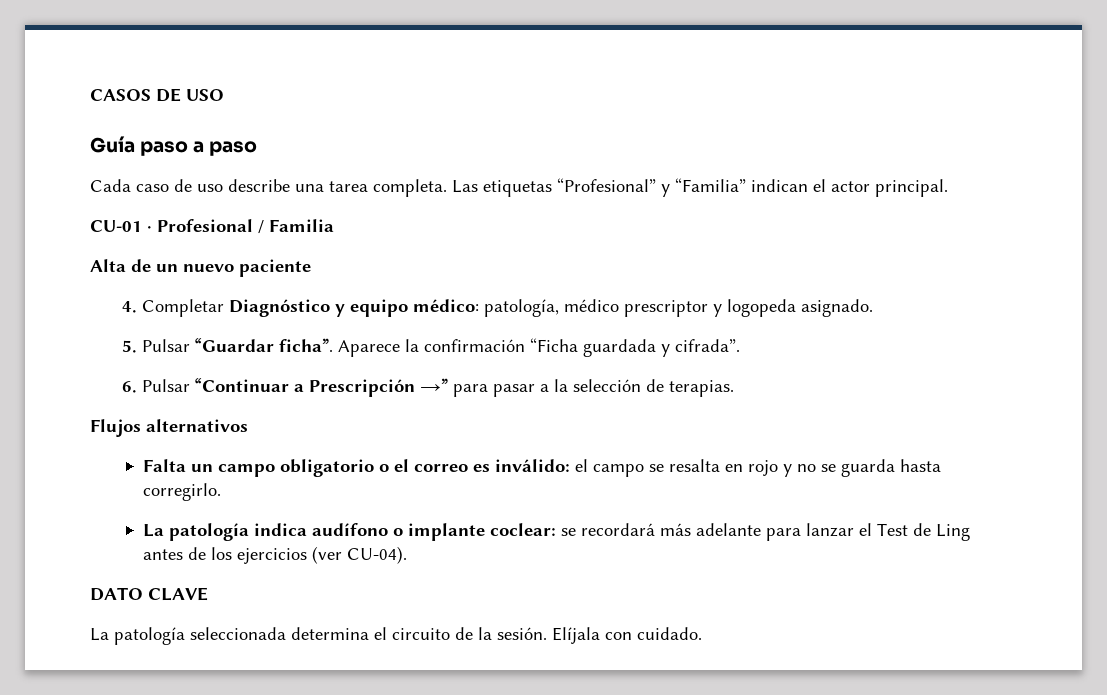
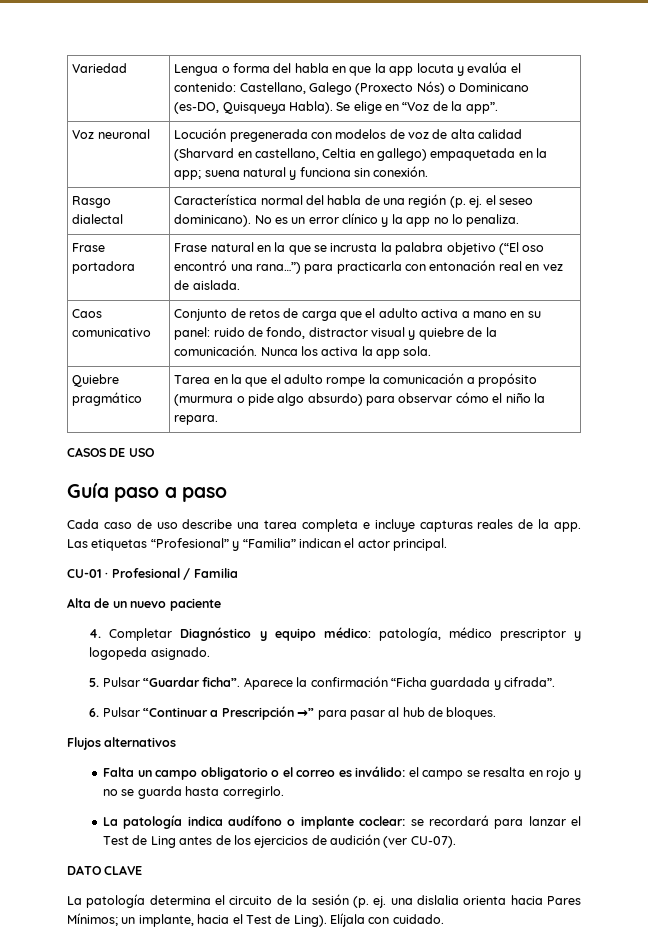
+ Variedad | Lengua o forma del habla en que la app locuta y evalúa el contenido: Castellano, Galego (Proxecto Nós) o Dominicano (es-DO, Quisqueya Habla). Se elige en “Voz de la app”.
+ Voz neuronal | Locución pregenerada con modelos de voz de alta calidad (Sharvard en castellano, Celtia en gallego) empaquetada en la app; suena natural y funciona sin conexión.
+ Rasgo dialectal | Característica normal del habla de una región (p. ej. el seseo dominicano). No es un error clínico y la app no lo penaliza.
+ Frase portadora | Frase natural en la que se incrusta la palabra objetivo (“El oso encontró una rana…”) para practicarla con entonación real en vez de aislada.
+ Caos comunicativo | Conjunto de retos de carga que el adulto activa a mano en su panel: ruido de fondo, distractor visual y quiebre de la comunicación. Nunca los activa la app sola.
+ Quiebre pragmático | Tarea en la que el adulto rompe la comunicación a propósito (murmura o pide algo absurdo) para observar cómo el niño la repara.
- Cada caso de uso describe una tarea completa.
+ Cada caso de uso describe una tarea completa e incluye capturas reales de la app.
- 6. Pulsar “Continuar a Prescripción →” para pasar a la selección de terapias.
+ 6. Pulsar “Continuar a Prescripción →” para pasar al hub de bloques.
- La patología indica audífono o implante coclear: se recordará más adelante para lanzar el Test de Ling antes de los ejercicios (ver CU-04).
+ La patología indica audífono o implante coclear: se recordará para lanzar el Test de Ling antes de los ejercicios de audición (ver CU-07).
- La patología seleccionada determina el circuito de la sesión.
+ La patología determina el circuito de la sesión (p. ej. una dislalia orienta hacia Pares Mínimos; un implante, hacia el Test de Ling).

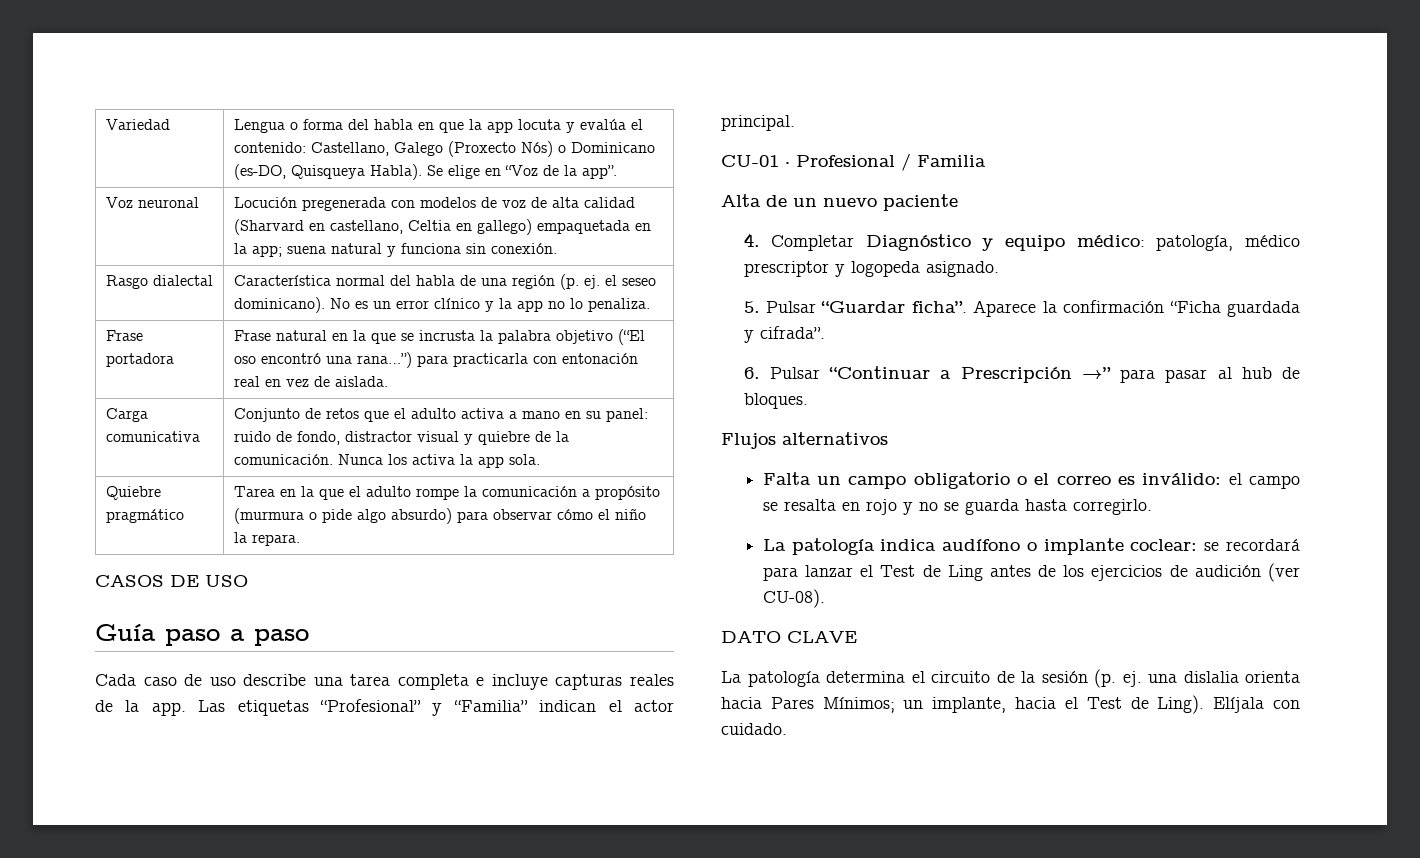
- Caos comunicativo | Conjunto de retos de carga que el adulto activa a mano en su panel: ruido de fondo, distractor visual y quiebre de la comunicación. Nunca los activa la app sola.
+ Carga comunicativa | Conjunto de retos que el adulto activa a mano en su panel: ruido de fondo, distractor visual y quiebre de la comunicación. Nunca los activa la app sola.
- La patología indica audífono o implante coclear: se recordará para lanzar el Test de Ling antes de los ejercicios de audición (ver CU-07).
+ La patología indica audífono o implante coclear: se recordará para lanzar el Test de Ling antes de los ejercicios de audición (ver CU-08).

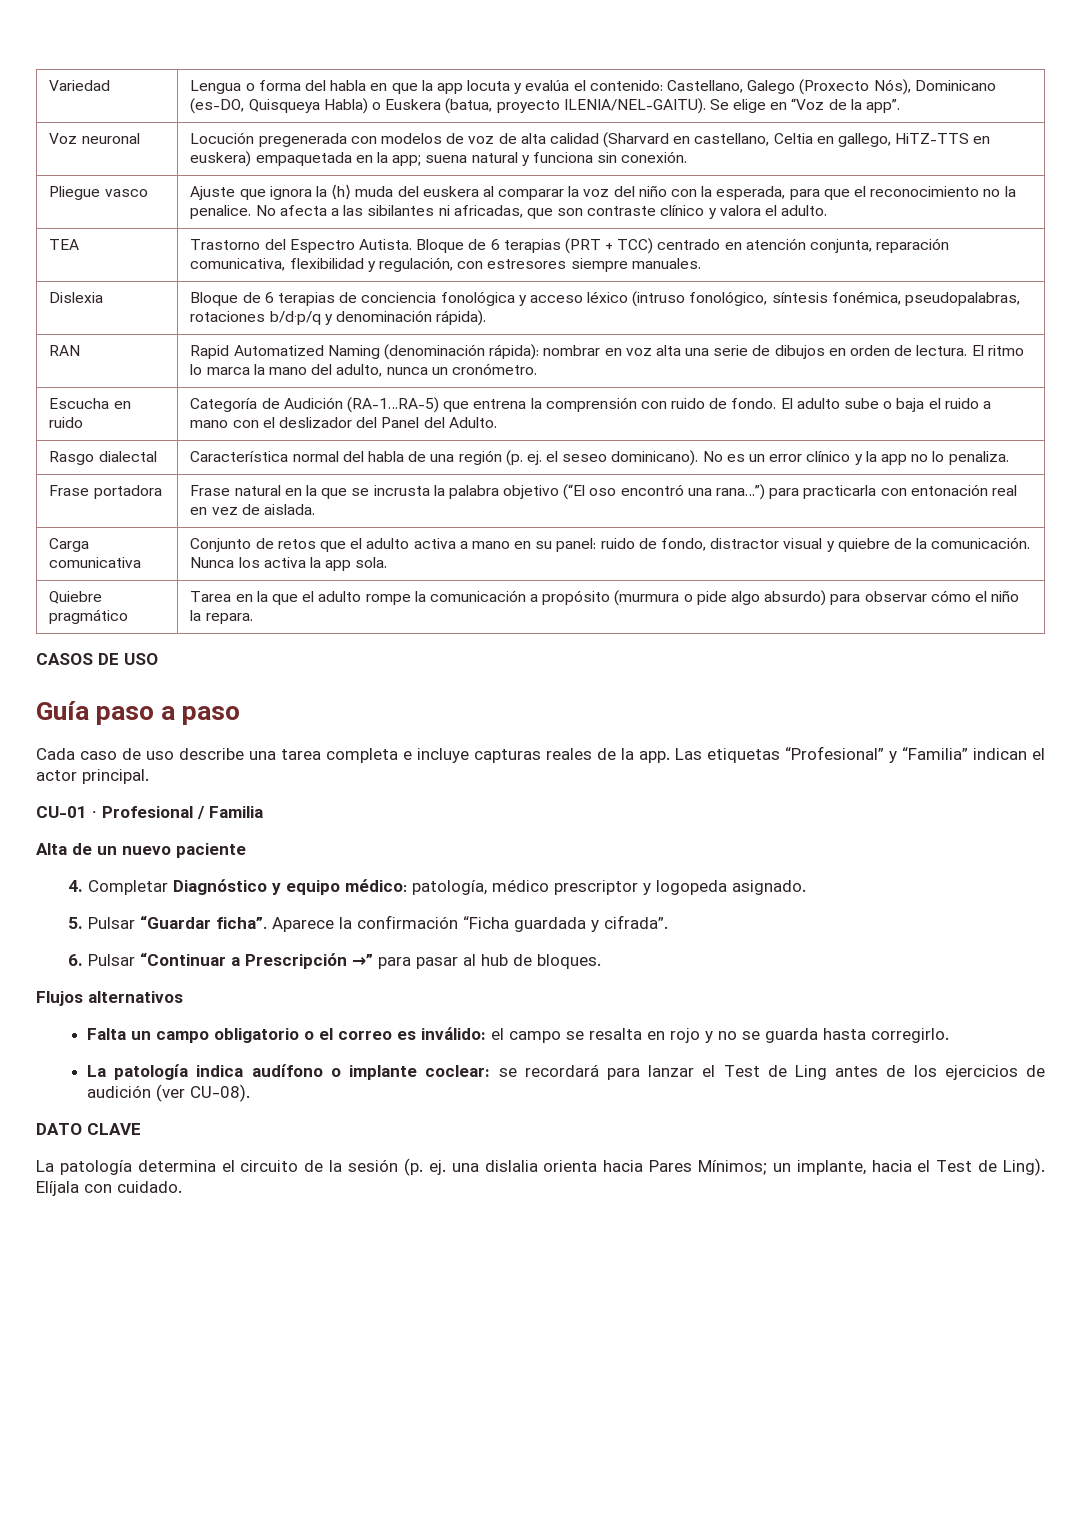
- Variedad | Lengua o forma del habla en que la app locuta y evalúa el contenido: Castellano, Galego (Proxecto Nós) o Dominicano (es-DO, Quisqueya Habla). Se elige en “Voz de la app”.
+ Variedad | Lengua o forma del habla en que la app locuta y evalúa el contenido: Castellano, Galego (Proxecto Nós), Dominicano (es-DO, Quisqueya Habla) o Euskera (batua, proyecto ILENIA/NEL-GAITU). Se elige en “Voz de la app”.
- Voz neuronal | Locución pregenerada con modelos de voz de alta calidad (Sharvard en castellano, Celtia en gallego) empaquetada en la app; suena natural y funciona sin conexión.
+ Voz neuronal | Locución pregenerada con modelos de voz de alta calidad (Sharvard en castellano, Celtia en gallego, HiTZ-TTS en euskera) empaquetada en la app; suena natural y funciona sin conexión.
+ Pliegue vasco | Ajuste que ignora la ⟨h⟩ muda del euskera al comparar la voz del niño con la esperada, para que el reconocimiento no la penalice. No afecta a las sibilantes ni africadas, que son contraste clínico y valora el adulto.
+ TEA | Trastorno del Espectro Autista. Bloque de 6 terapias (PRT + TCC) centrado en atención conjunta, reparación comunicativa, flexibilidad y regulación, con estresores siempre manuales.
+ Dislexia | Bloque de 6 terapias de conciencia fonológica y acceso léxico (intruso fonológico, síntesis fonémica, pseudopalabras, rotaciones b/d·p/q y denominación rápida).
+ RAN | Rapid Automatized Naming (denominación rápida): nombrar en voz alta una serie de dibujos en orden de lectura. El ritmo lo marca la mano del adulto, nunca un cronómetro.
+ Escucha en ruido | Categoría de Audición (RA-1…RA-5) que entrena la comprensión con ruido de fondo. El adulto sube o baja el ruido a mano con el deslizador del Panel del Adulto.

